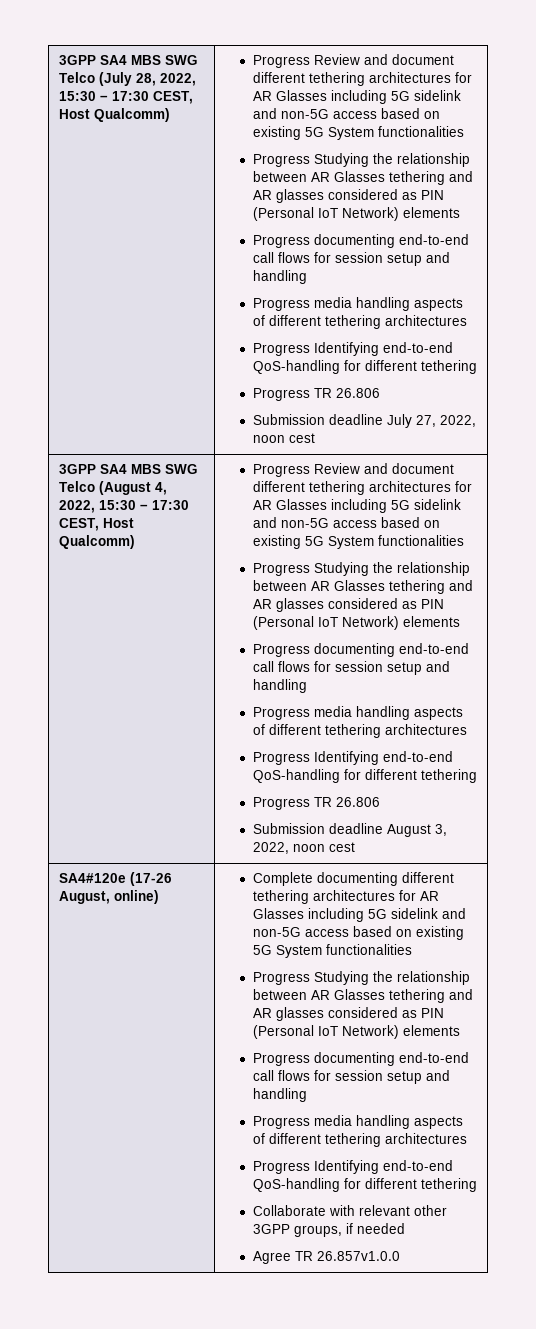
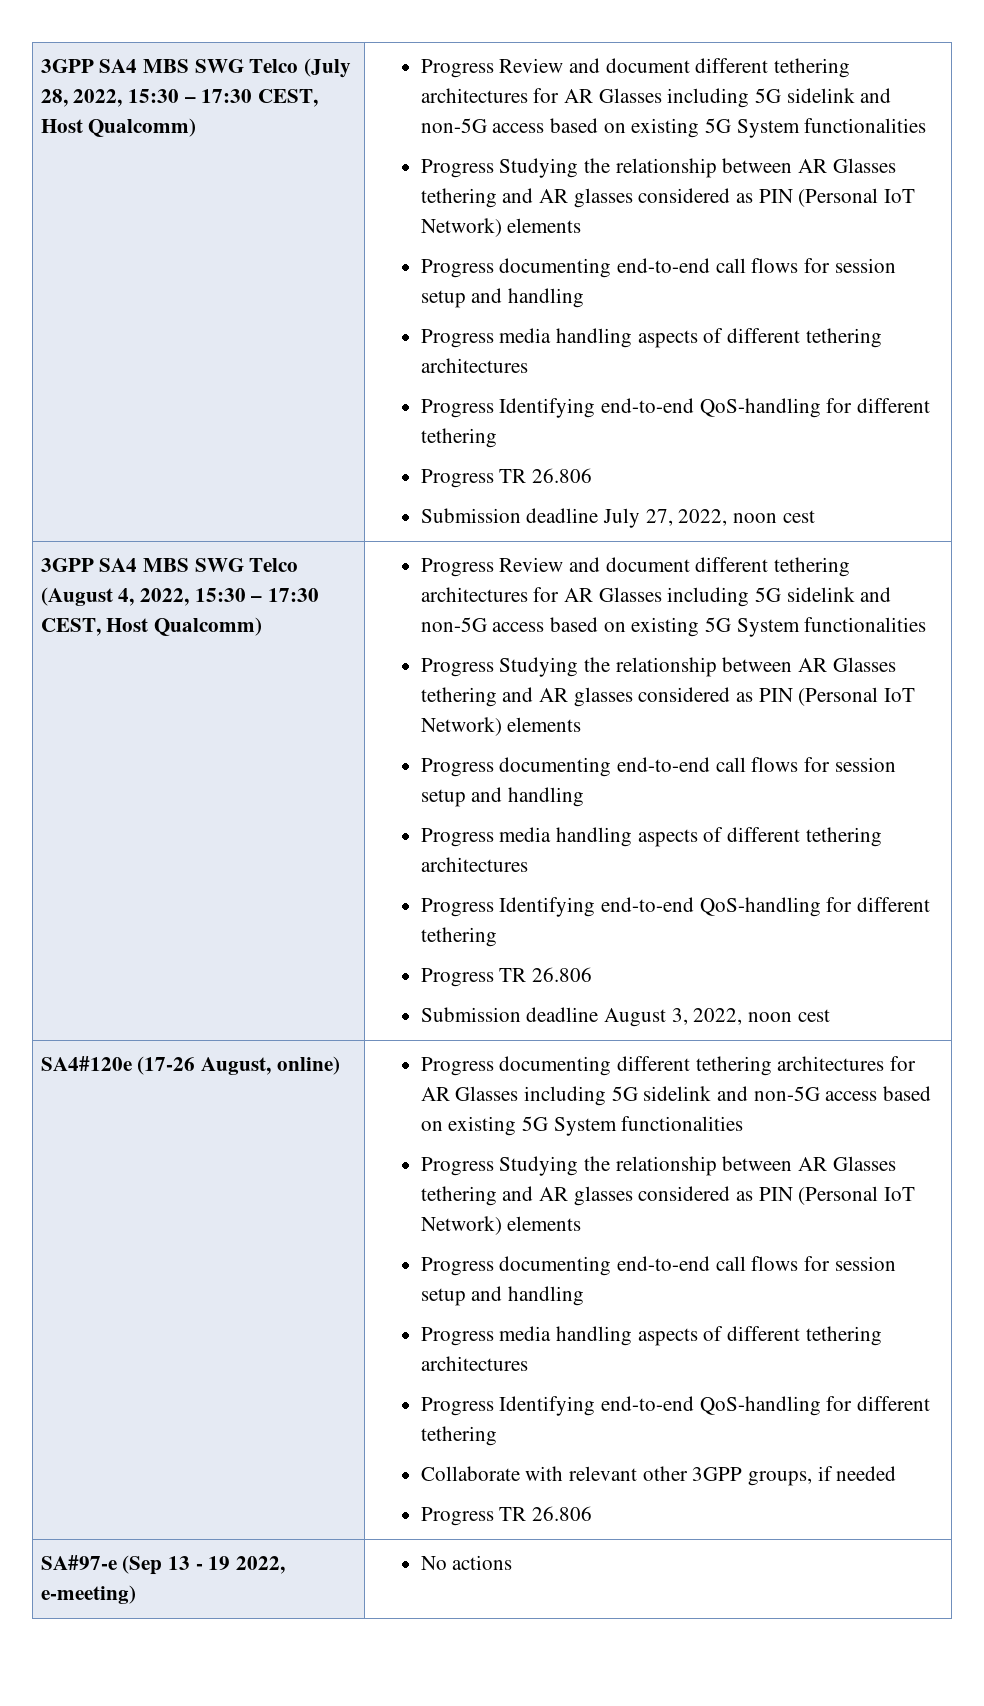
- Complete documenting different tethering architectures for AR Glasses including 5G sidelink and non-5G access based on existing 5G System functionalities
+ Progress documenting different tethering architectures for AR Glasses including 5G sidelink and non-5G access based on existing 5G System functionalities
  Collaborate with relevant other 3GPP groups, if needed
- Agree TR 26.857v1.0.0
+ Progress TR 26.806
+ SA#97-e (Sep 13 - 19 2022, e-meeting) | No actions

